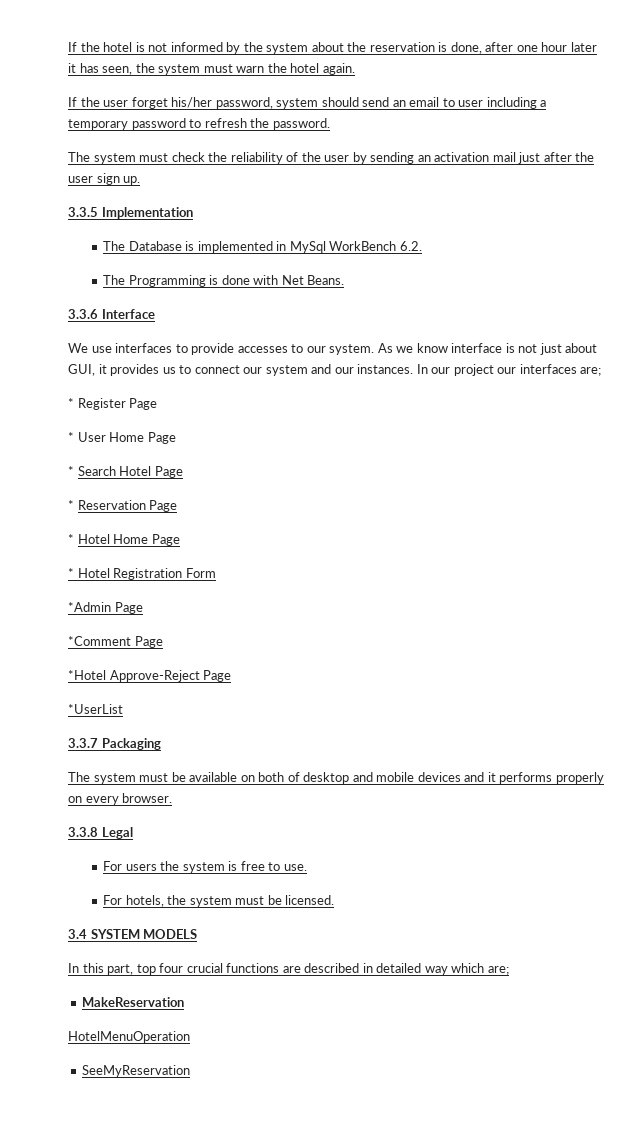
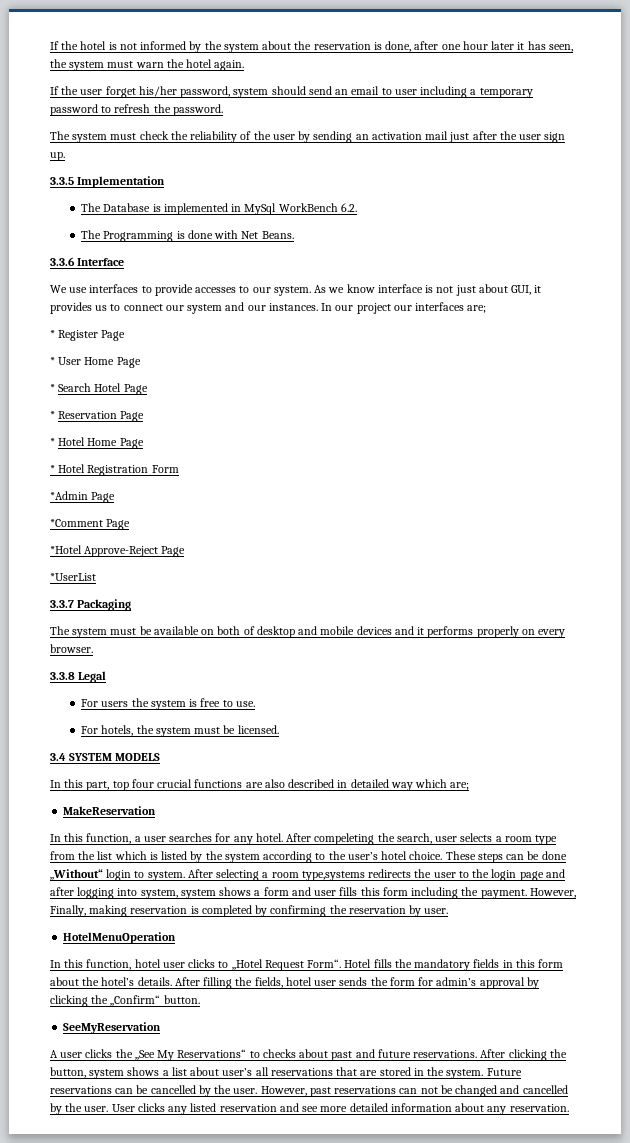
- In this part, top four crucial functions are described in detailed way which are;
+ In this part, top four crucial functions are also described in detailed way which are;
+ In this function, a user searches for any hotel. After compeleting the search, user selects a room type from the list which is listed by the system according to the user’s hotel choice. These steps can be done „Without“ login to system. After selecting a room type,systems redirects the user to the login page and after logging into system, system shows a form and user fills this form including the payment. However, Finally, making reservation is completed by confirming the reservation by user.
  HotelMenuOperation
+ In this function, hotel user clicks to „Hotel Request Form“. Hotel fills the mandatory fields in this form about the hotel’s details. After filling the fields, hotel user sends the form for admin’s approval by clicking the „Confirm“ button.
  SeeMyReservation
+ A user clicks the „See My Reservations“ to checks about past and future reservations. After clicking the button, system shows a list about user’s all reservations that are stored in the system. Future reservations can be cancelled by the user. However, past reservations can not be changed and cancelled by the user. User clicks any listed reservation and see more detailed information about any reservation.

